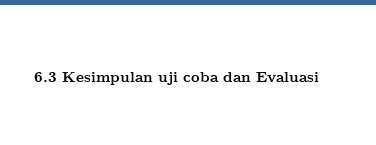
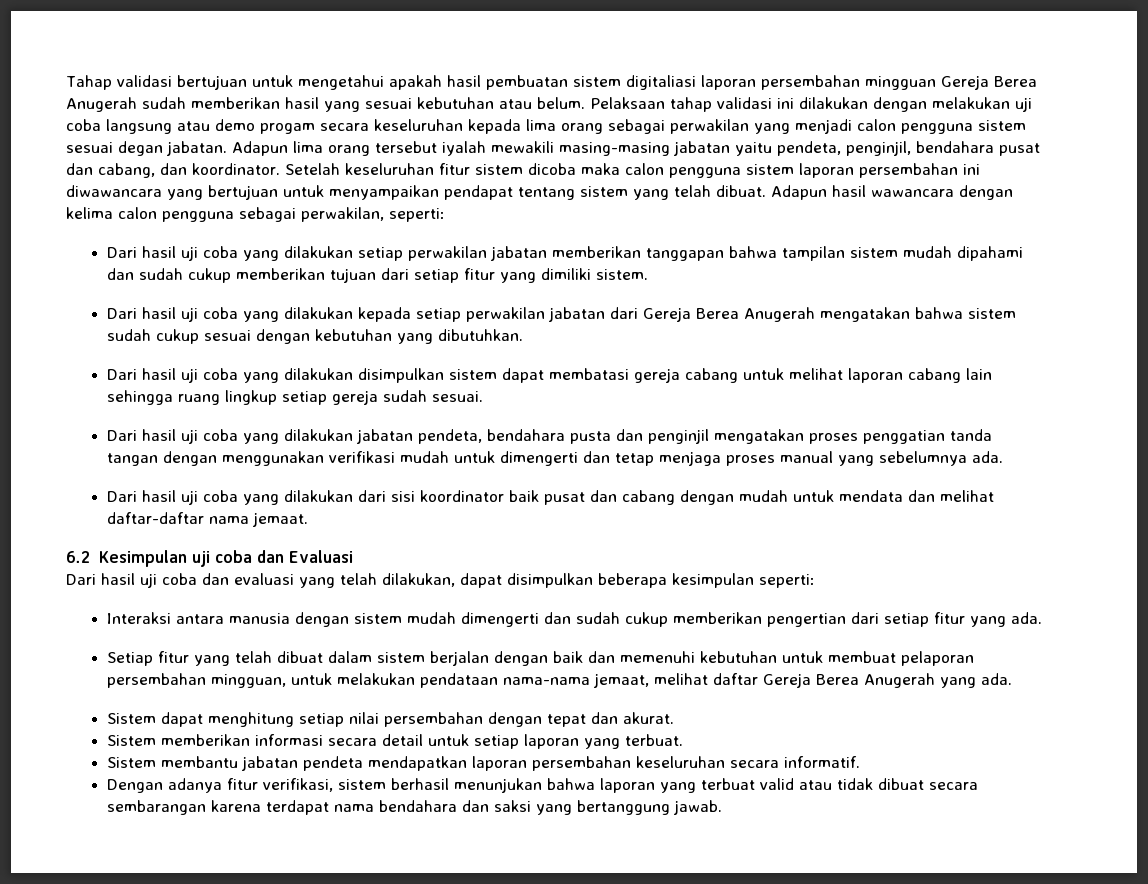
- 6.3 Kesimpulan uji coba dan Evaluasi
+ Tahap validasi bertujuan untuk mengetahui apakah hasil pembuatan sistem digitaliasi laporan persembahan mingguan Gereja Berea Anugerah sudah memberikan hasil yang sesuai kebutuhan atau belum. Pelaksaan tahap validasi ini dilakukan dengan melakukan uji coba langsung atau demo progam secara keseluruhan kepada lima orang sebagai perwakilan yang menjadi calon pengguna sistem sesuai degan jabatan. Adapun lima orang tersebut iyalah mewakili masing-masing jabatan yaitu pendeta, penginjil, bendahara pusat dan cabang, dan koordinator. Setelah keseluruhan fitur sistem dicoba maka calon pengguna sistem laporan persembahan ini diwawancara yang bertujuan untuk menyampaikan pendapat tentang sistem yang telah dibuat. Adapun hasil wawancara dengan kelima calon pengguna sebagai perwakilan, seperti:
+ Dari hasil uji coba yang dilakukan setiap perwakilan jabatan memberikan tanggapan bahwa tampilan sistem mudah dipahami dan sudah cukup memberikan tujuan dari setiap fitur yang dimiliki sistem.
+ Dari hasil uji coba yang dilakukan kepada setiap perwakilan jabatan dari Gereja Berea Anugerah mengatakan bahwa sistem sudah cukup sesuai dengan kebutuhan yang dibutuhkan.
+ Dari hasil uji coba yang dilakukan disimpulkan sistem dapat membatasi gereja cabang untuk melihat laporan cabang lain sehingga ruang lingkup setiap gereja sudah sesuai.
+ Dari hasil uji coba yang dilakukan jabatan pendeta, bendahara pusta dan penginjil mengatakan proses penggatian tanda tangan dengan menggunakan verifikasi mudah untuk dimengerti dan tetap menjaga proses manual yang sebelumnya ada.
+ Dari hasil uji coba yang dilakukan dari sisi koordinator baik pusat dan cabang dengan mudah untuk mendata dan melihat daftar-daftar nama jemaat.
+ 6.2 Kesimpulan uji coba dan Evaluasi
+ Dari hasil uji coba dan evaluasi yang telah dilakukan, dapat disimpulkan beberapa kesimpulan seperti:
+ Interaksi antara manusia dengan sistem mudah dimengerti dan sudah cukup memberikan pengertian dari setiap fitur yang ada.
+ Setiap fitur yang telah dibuat dalam sistem berjalan dengan baik dan memenuhi kebutuhan untuk membuat pelaporan persembahan mingguan, untuk melakukan pendataan nama-nama jemaat, melihat daftar Gereja Berea Anugerah yang ada.
+ Sistem dapat menghitung setiap nilai persembahan dengan tepat dan akurat.
+ Sistem memberikan informasi secara detail untuk setiap laporan yang terbuat.
+ Sistem membantu jabatan pendeta mendapatkan laporan persembahan keseluruhan secara informatif.
+ Dengan adanya fitur verifikasi, sistem berhasil menunjukan bahwa laporan yang terbuat valid atau tidak dibuat secara sembarangan karena terdapat nama bendahara dan saksi yang bertanggung jawab.

